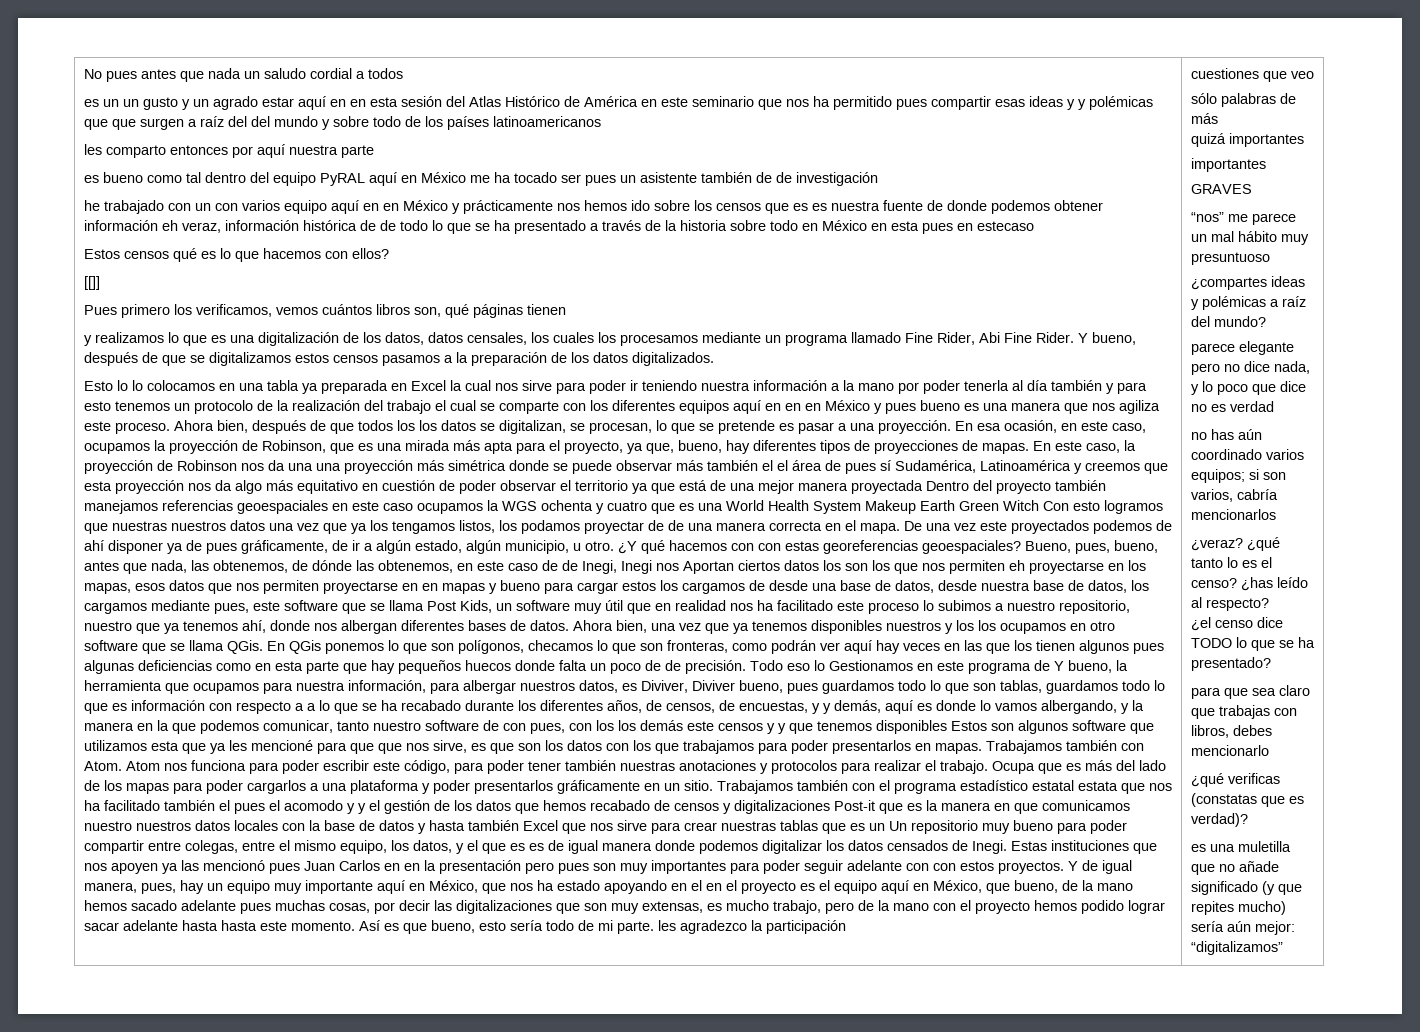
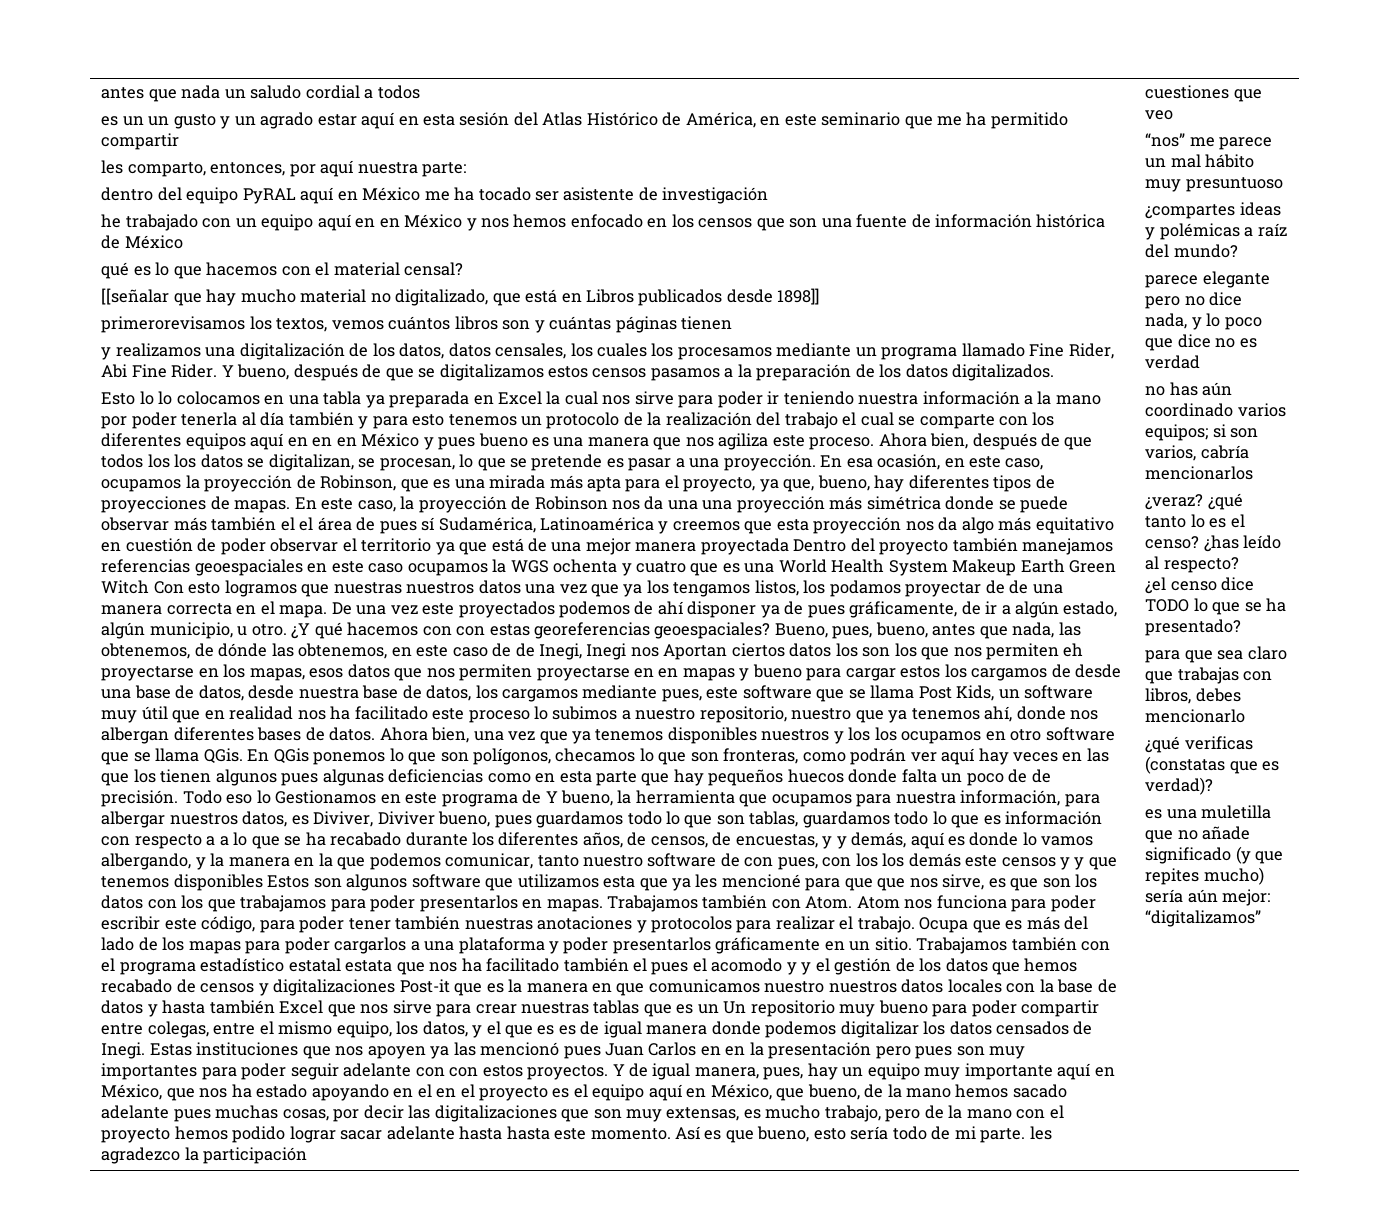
- No pues antes que nada un saludo cordial a todos
+ antes que nada un saludo cordial a todos
- es un un gusto y un agrado estar aquí en en esta sesión del Atlas Histórico de América en este seminario que nos ha permitido pues compartir esas ideas y y polémicas que que surgen a raíz del del mundo y sobre todo de los países latinoamericanos
- les comparto entonces por aquí nuestra parte
- es bueno como tal dentro del equipo PyRAL aquí en México me ha tocado ser pues un asistente también de de investigación
+ es un un gusto y un agrado estar aquí en esta sesión del Atlas Histórico de América, en este seminario que me ha permitido compartir
+ les comparto, entonces, por aquí nuestra parte:
+ dentro del equipo PyRAL aquí en México me ha tocado ser asistente de investigación
- he trabajado con un con varios equipo aquí en en México y prácticamente nos hemos ido sobre los censos que es es nuestra fuente de donde podemos obtener información eh veraz, información histórica de de todo lo que se ha presentado a través de la historia sobre todo en México en esta pues en estecaso
- Estos censos qué es lo que hacemos con ellos?
- [[]]
- Pues primero los verificamos, vemos cuántos libros son, qué páginas tienen
+ he trabajado con un equipo aquí en en México y nos hemos enfocado en los censos que son una fuente de información histórica de México
+ qué es lo que hacemos con el material censal?
+ [[señalar que hay mucho material no digitalizado, que está en Libros publicados desde 1898]]
+ primerorevisamos los textos, vemos cuántos libros son y cuántas páginas tienen
- y realizamos lo que es una digitalización de los datos, datos censales, los cuales los procesamos mediante un programa llamado Fine Rider, Abi Fine Rider.
+ y realizamos una digitalización de los datos, datos censales, los cuales los procesamos mediante un programa llamado Fine Rider, Abi Fine Rider.
- sólo palabras de más
- quizá importantes
- importantes
- GRAVES

